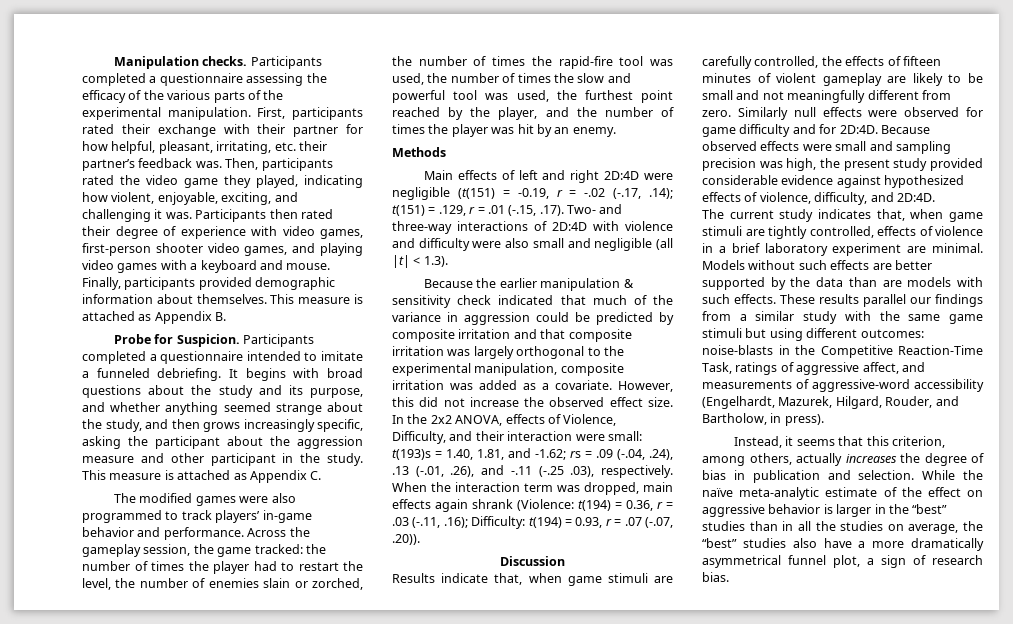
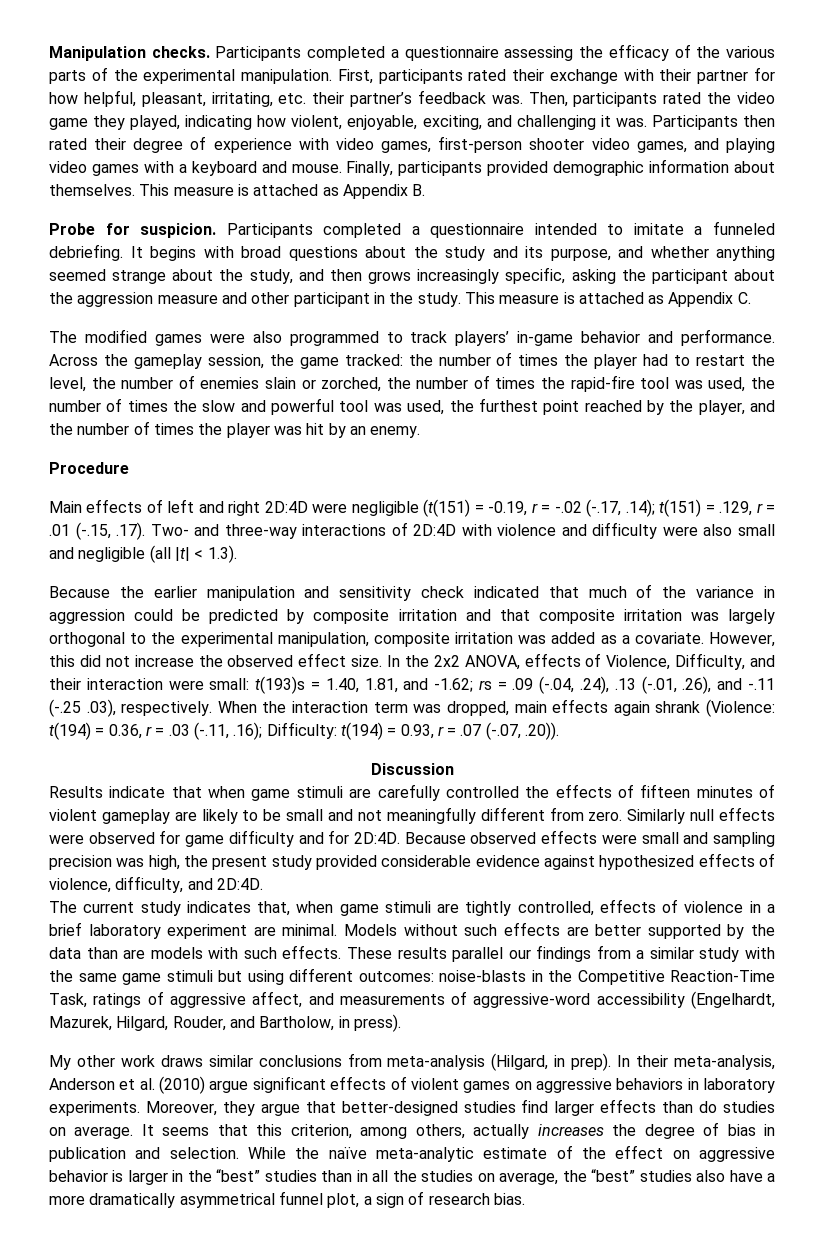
- Probe for Suspicion.
+ Probe for suspicion.
- Methods
+ Procedure
- Because the earlier manipulation & sensitivity check indicated that much of the variance in aggression could be predicted by composite irritation and that composite irritation was largely orthogonal to the experimental manipulation, composite irritation was added as a covariate.
+ Because the earlier manipulation and sensitivity check indicated that much of the variance in aggression could be predicted by composite irritation and that composite irritation was largely orthogonal to the experimental manipulation, composite irritation was added as a covariate.
- Results indicate that, when game stimuli are carefully controlled, the effects of fifteen minutes of violent gameplay are likely to be small and not meaningfully different from zero.
+ Results indicate that when game stimuli are carefully controlled the effects of fifteen minutes of violent gameplay are likely to be small and not meaningfully different from zero.
- Instead, it seems that this criterion, among others, actually increases the degree of bias in publication and selection.
+ My other work draws similar conclusions from meta-analysis (Hilgard, in prep). In their meta-analysis, Anderson et al. (2010) argue significant effects of violent games on aggressive behaviors in laboratory experiments. Moreover, they argue that better-designed studies find larger effects than do studies on average. It seems that this criterion, among others, actually increases the degree of bias in publication and selection.

